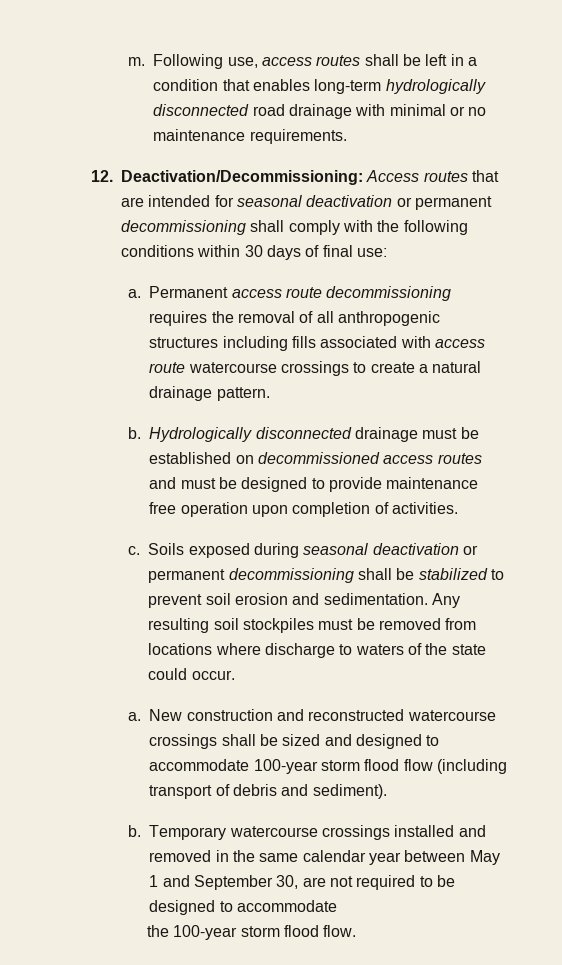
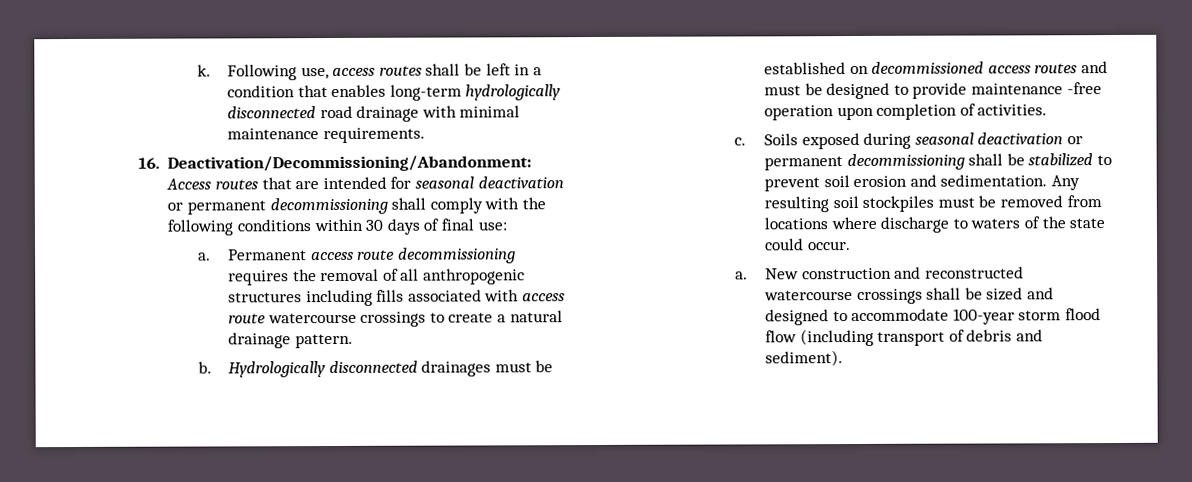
- m.
+ k.
- Following use, access routes shall be left in a condition that enables long-term hydrologically disconnected road drainage with minimal or no maintenance requirements.
+ Following use, access routes shall be left in a condition that enables long-term hydrologically disconnected road drainage with minimal maintenance requirements.
- 12. Deactivation/Decommissioning: Access routes that are intended for seasonal deactivation or permanent decommissioning shall comply with the following conditions within 30 days of final use:
+ 16. Deactivation/Decommissioning/Abandonment: Access routes that are intended for seasonal deactivation or permanent decommissioning shall comply with the following conditions within 30 days of final use:
- Hydrologically disconnected drainage must be established on decommissioned access routes and must be designed to provide maintenance free operation upon completion of activities.
+ Hydrologically disconnected drainages must be established on decommissioned access routes and must be designed to provide maintenance -free operation upon completion of activities.
- b. Temporary watercourse crossings installed and removed in the same calendar year between May 1 and September 30, are not required to be designed to accommodate
- the 100-year storm flood flow.

